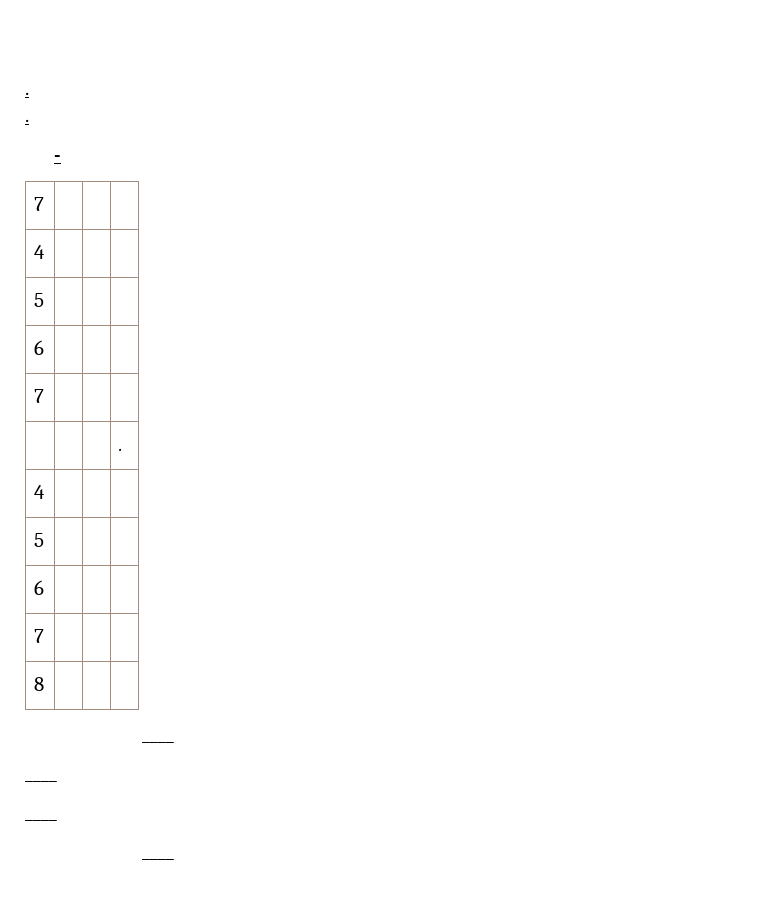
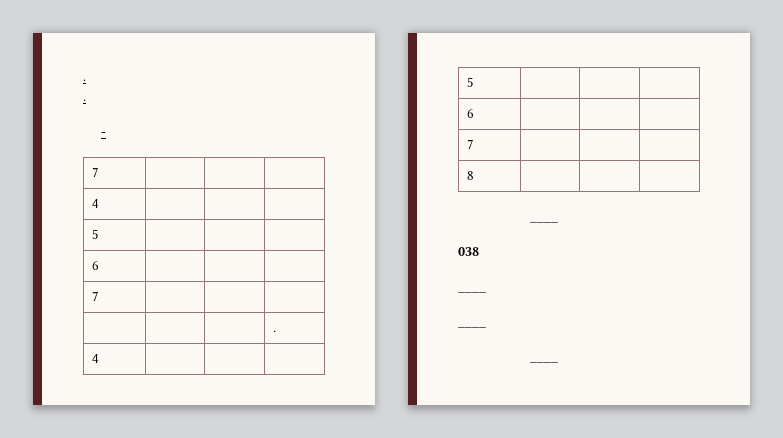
+ 038

